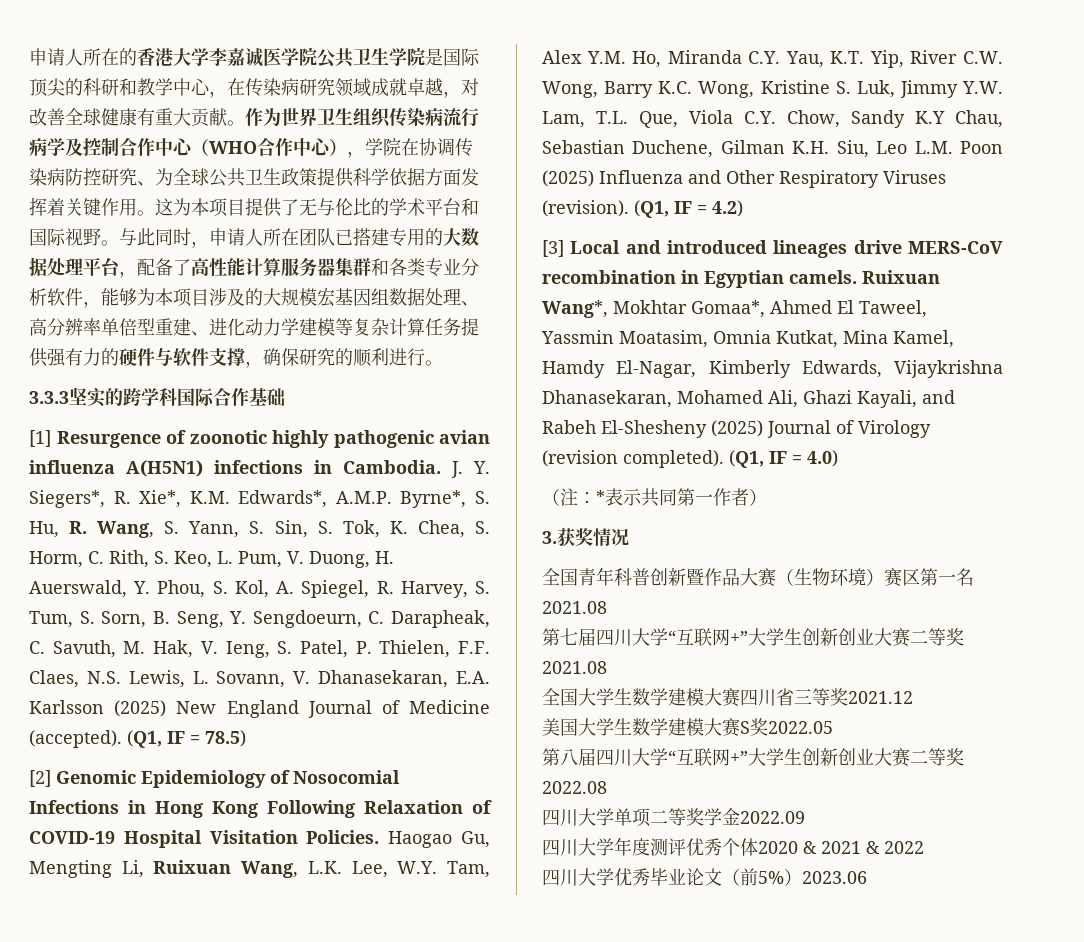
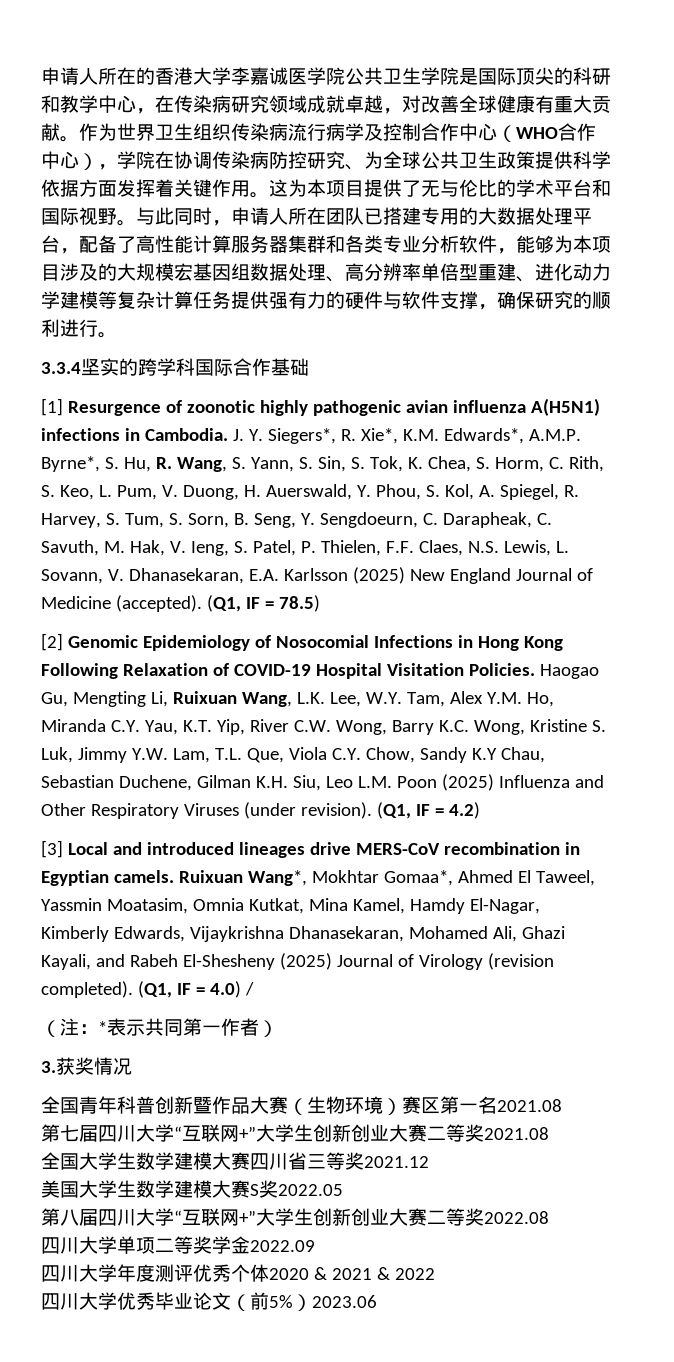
- 3.3.3坚实的跨学科国际合作基础
+ 3.3.4坚实的跨学科国际合作基础
- Haogao Gu, Mengting Li, Ruixuan Wang, L.K. Lee, W.Y. Tam, Alex Y.M. Ho, Miranda C.Y. Yau, K.T. Yip, River C.W. Wong, Barry K.C. Wong, Kristine S. Luk, Jimmy Y.W. Lam, T.L. Que, Viola C.Y. Chow, Sandy K.Y Chau, Sebastian Duchene, Gilman K.H. Siu, Leo L.M. Poon (2025) Influenza and Other Respiratory Viruses (revision).
+ Haogao Gu, Mengting Li, Ruixuan Wang, L.K. Lee, W.Y. Tam, Alex Y.M. Ho, Miranda C.Y. Yau, K.T. Yip, River C.W. Wong, Barry K.C. Wong, Kristine S. Luk, Jimmy Y.W. Lam, T.L. Que, Viola C.Y. Chow, Sandy K.Y Chau, Sebastian Duchene, Gilman K.H. Siu, Leo L.M. Poon (2025) Influenza and Other Respiratory Viruses (under revision).
- (Q1, IF = 4.0)
+ (Q1, IF = 4.0) /

